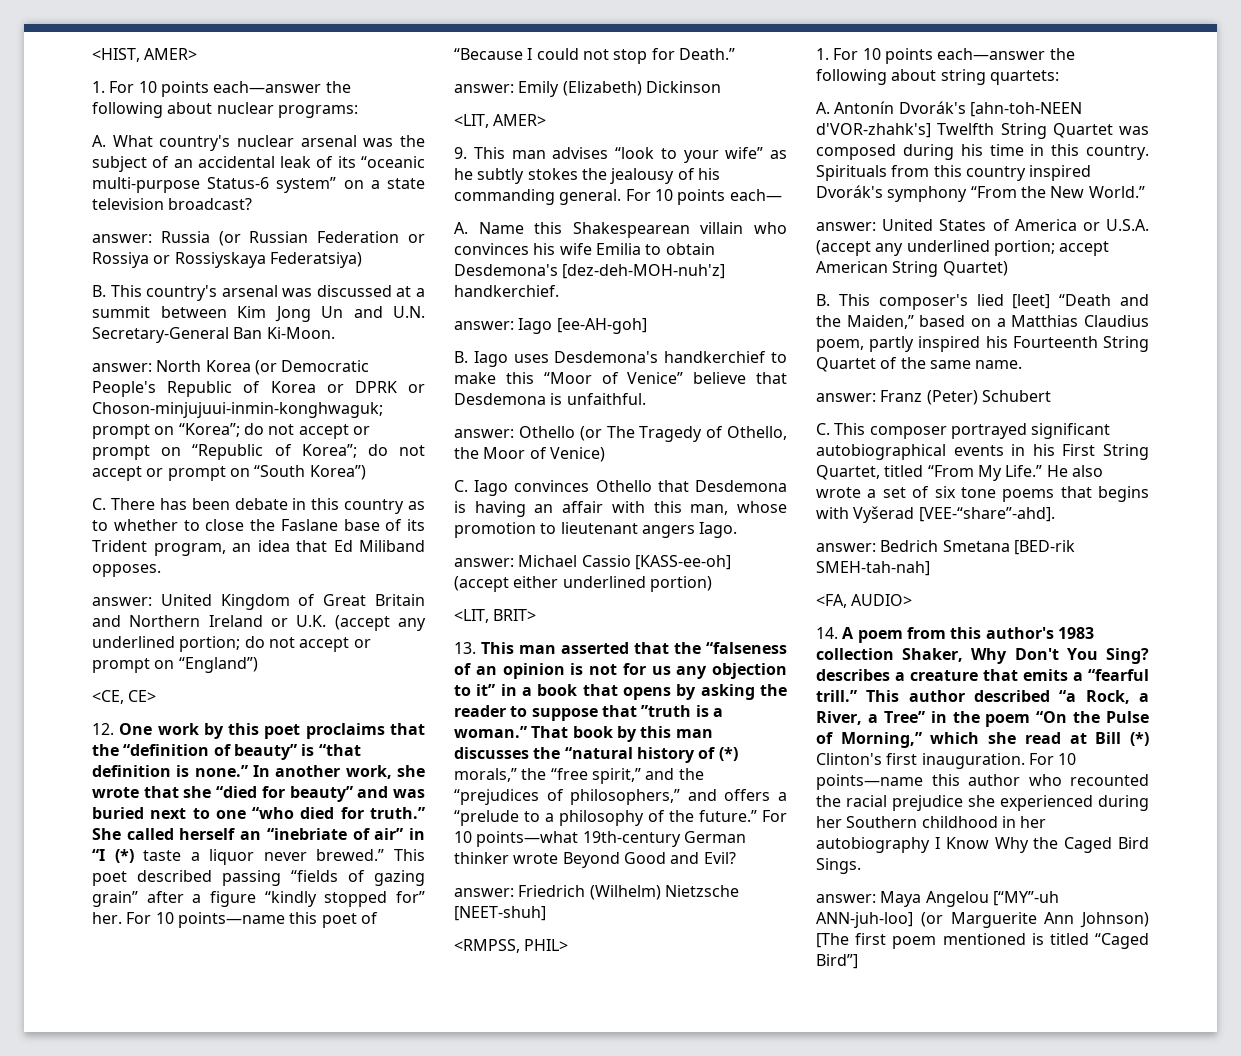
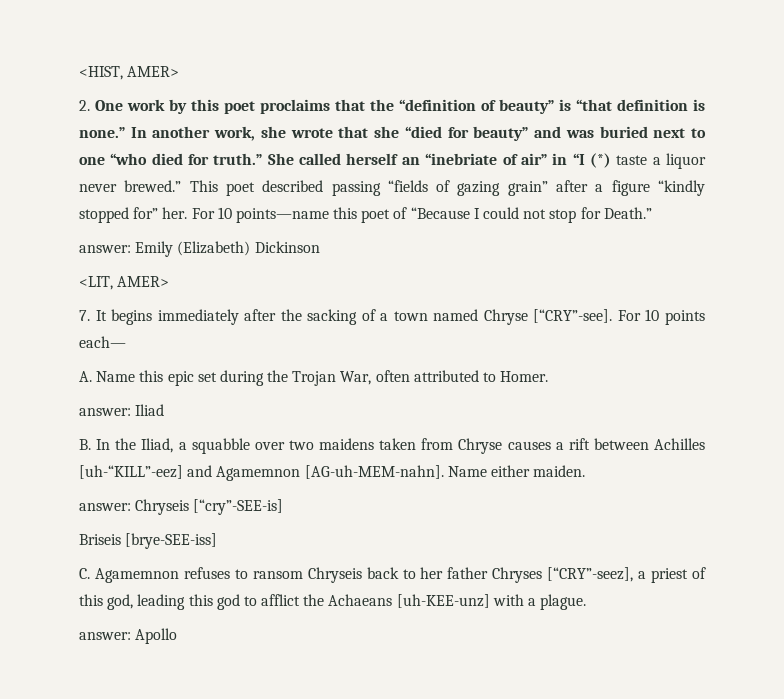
- 1. For 10 points each—answer the following about nuclear programs:
- A. What country's nuclear arsenal was the subject of an accidental leak of its “oceanic multi-purpose Status-6 system” on a state television broadcast?
- answer: Russia (or Russian Federation or Rossiya or Rossiyskaya Federatsiya)
- B. This country's arsenal was discussed at a summit between Kim Jong Un and U.N. Secretary-General Ban Ki-Moon.
- answer: North Korea (or Democratic People's Republic of Korea or DPRK or Choson-minjujuui-inmin-konghwaguk; prompt on “Korea”; do not accept or prompt on “Republic of Korea”; do not accept or prompt on “South Korea”)
- C. There has been debate in this country as to whether to close the Faslane base of its Trident program, an idea that Ed Miliband opposes.
- answer: United Kingdom of Great Britain and Northern Ireland or U.K. (accept any underlined portion; do not accept or prompt on “England”)
- <CE, CE>
- 12. One work by this poet proclaims that the “definition of beauty” is “that definition is none.”
+ 2. One work by this poet proclaims that the “definition of beauty” is “that definition is none.”
- 9. This man advises “look to your wife” as he subtly stokes the jealousy of his commanding general.
+ 7. It begins immediately after the sacking of a town named Chryse [“CRY”-see].
- A. Name this Shakespearean villain who convinces his wife Emilia to obtain Desdemona's [dez-deh-MOH-nuh'z] handkerchief.
- answer: Iago [ee-AH-goh]
- B. Iago uses Desdemona's handkerchief to make this “Moor of Venice” believe that Desdemona is unfaithful.
- answer: Othello (or The Tragedy of Othello, the Moor of Venice)
- C. Iago convinces Othello that Desdemona is having an affair with this man, whose promotion to lieutenant angers Iago.
- answer: Michael Cassio [KASS-ee-oh] (accept either underlined portion)
- <LIT, BRIT>
- 13. This man asserted that the “falseness of an opinion is not for us any objection to it” in a book that opens by asking the reader to suppose that ”truth is a woman.” That book by this man discusses the “natural history of (*) morals,” the “free spirit,” and the “prejudices of philosophers,” and offers a “prelude to a philosophy of the future.” For 10 points—what 19th-century German thinker wrote Beyond Good and Evil?
- answer: Friedrich (Wilhelm) Nietzsche [NEET-shuh]
- <RMPSS, PHIL>
- 1. For 10 points each—answer the following about string quartets:
- A. Antonín Dvorák's [ahn-toh-NEEN d'VOR-zhahk's] Twelfth String Quartet was composed during his time in this country. Spirituals from this country inspired Dvorák's symphony “From the New World.”
- answer: United States of America or U.S.A. (accept any underlined portion; accept American String Quartet)
- B. This composer's lied [leet] “Death and the Maiden,” based on a Matthias Claudius poem, partly inspired his Fourteenth String Quartet of the same name.
- answer: Franz (Peter) Schubert
- C. This composer portrayed significant autobiographical events in his First String Quartet, titled “From My Life.” He also wrote a set of six tone poems that begins with Vyšerad [VEE-“share”-ahd].
- answer: Bedrich Smetana [BED-rik SMEH-tah-nah]
- <FA, AUDIO>
- 14. A poem from this author's 1983 collection Shaker, Why Don't You Sing? describes a creature that emits a “fearful trill.” This author described “a Rock, a River, a Tree” in the poem “On the Pulse of Morning,” which she read at Bill (*) Clinton's first inauguration. For 10 points—name this author who recounted the racial prejudice she experienced during her Southern childhood in her autobiography I Know Why the Caged Bird Sings.
- answer: Maya Angelou [“MY”-uh ANN-juh-loo] (or Marguerite Ann Johnson) [The first poem mentioned is titled “Caged Bird”]
+ A. Name this epic set during the Trojan War, often attributed to Homer.
+ answer: Iliad
+ B. In the Iliad, a squabble over two maidens taken from Chryse causes a rift between Achilles [uh-“KILL”-eez] and Agamemnon [AG-uh-MEM-nahn]. Name either maiden.
+ answer: Chryseis [“cry”-SEE-is]
+ Briseis [brye-SEE-iss]
+ C. Agamemnon refuses to ransom Chryseis back to her father Chryses [“CRY”-seez], a priest of this god, leading this god to afflict the Achaeans [uh-KEE-unz] with a plague.
+ answer: Apollo

